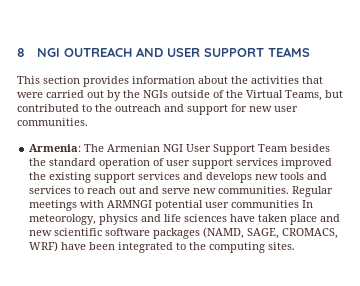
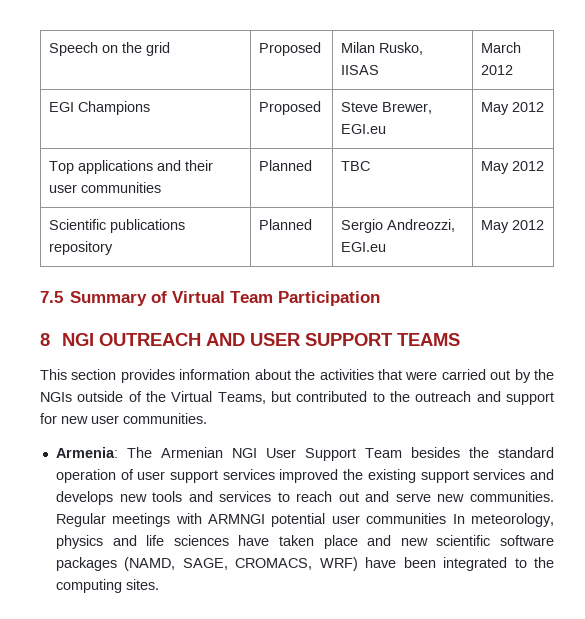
+ Speech on the grid | Proposed | Milan Rusko, IISAS | March 2012
+ EGI Champions | Proposed | Steve Brewer, EGI.eu | May 2012
+ Top applications and their user communities | Planned | TBC | May 2012
+ Scientific publications repository | Planned | Sergio Andreozzi, EGI.eu | May 2012
+ 7.5 Summary of Virtual Team Participation

